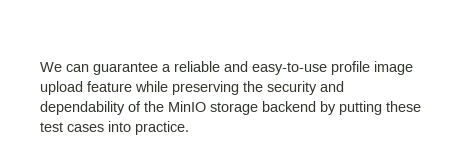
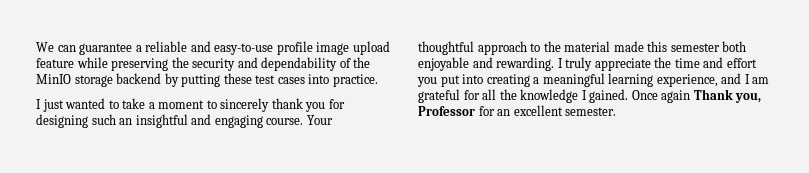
+ I just wanted to take a moment to sincerely thank you for designing such an insightful and engaging course. Your thoughtful approach to the material made this semester both enjoyable and rewarding. I truly appreciate the time and effort you put into creating a meaningful learning experience, and I am grateful for all the knowledge I gained. Once again Thank you, Professor for an excellent semester.

